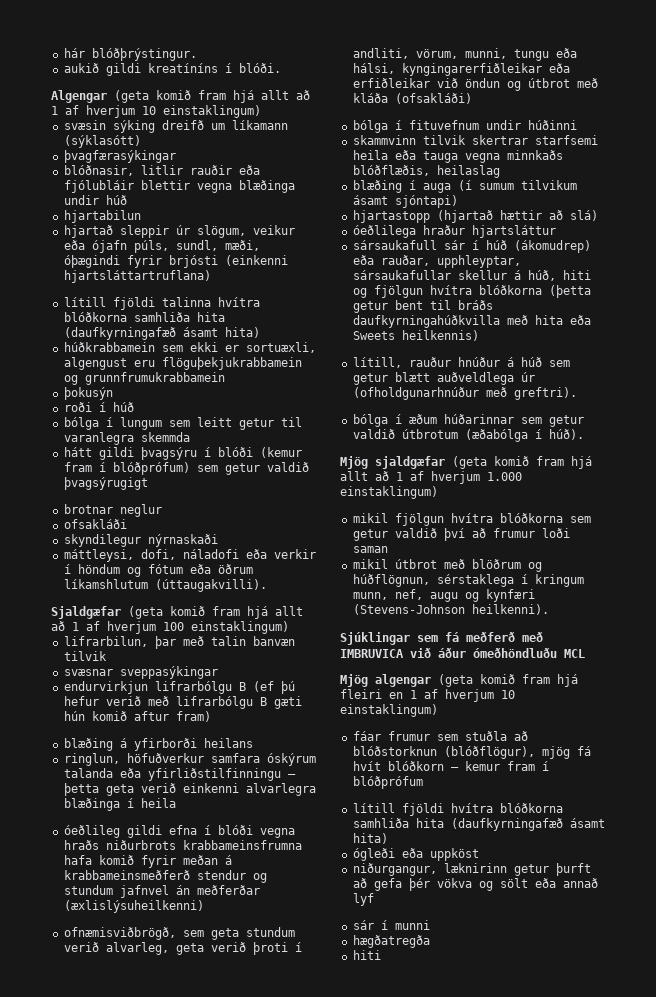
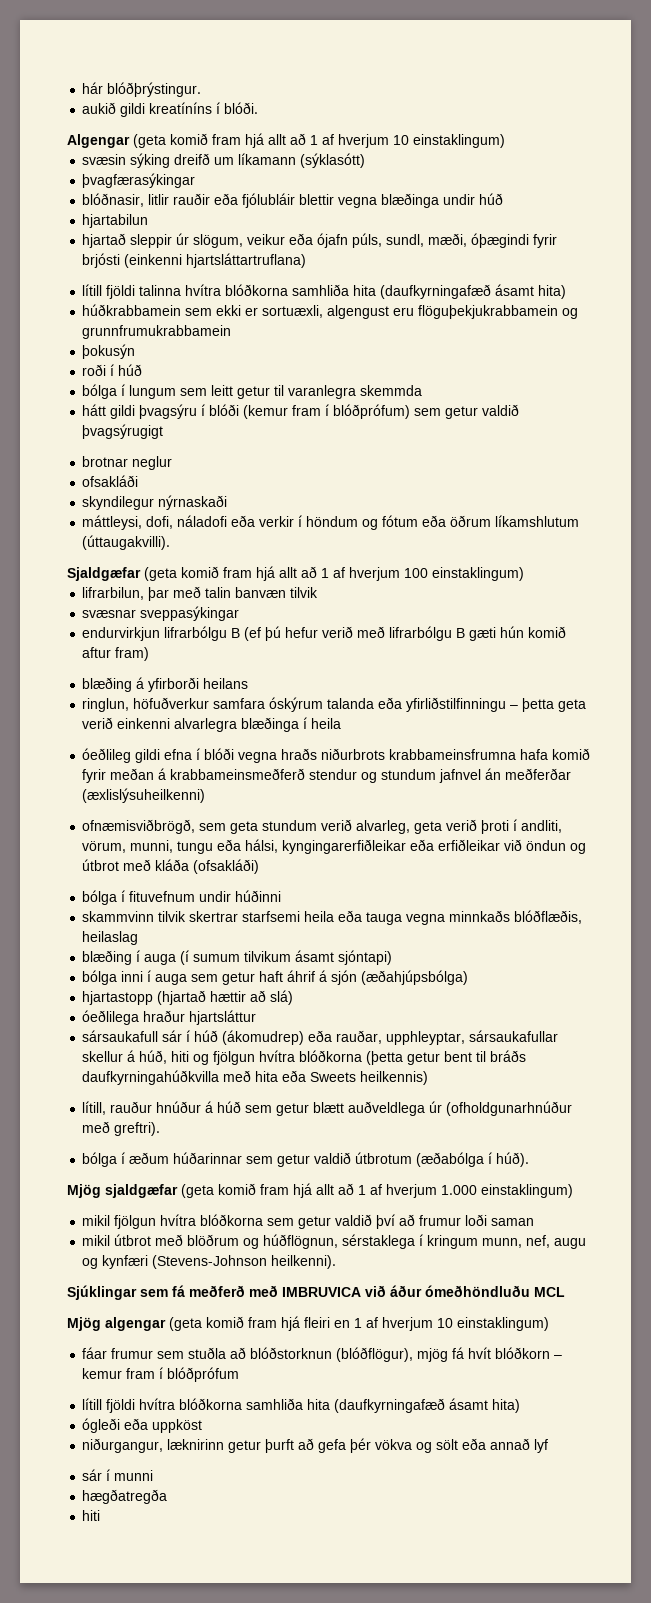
+ bólga inni í auga sem getur haft áhrif á sjón (æðahjúpsbólga)

